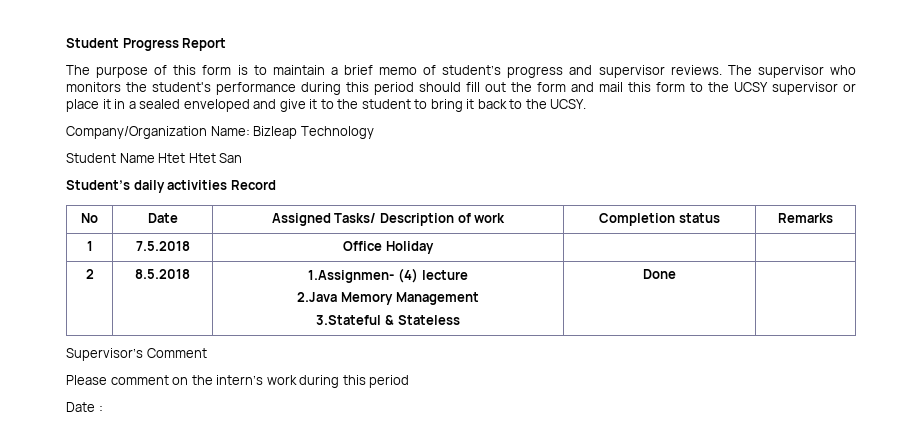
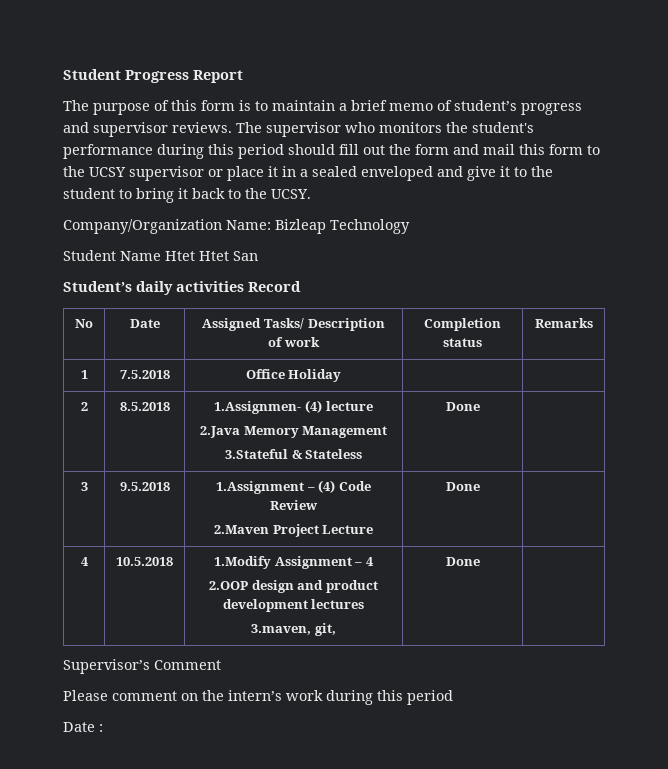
+ 3 | 9.5.2018 | 1.Assignment – (4) Code Review
+ 2.Maven Project Lecture | Done |
+ 4 | 10.5.2018 | 1.Modify Assignment – 4
+ 2.OOP design and product development lectures
+ 3.maven, git, | Done |

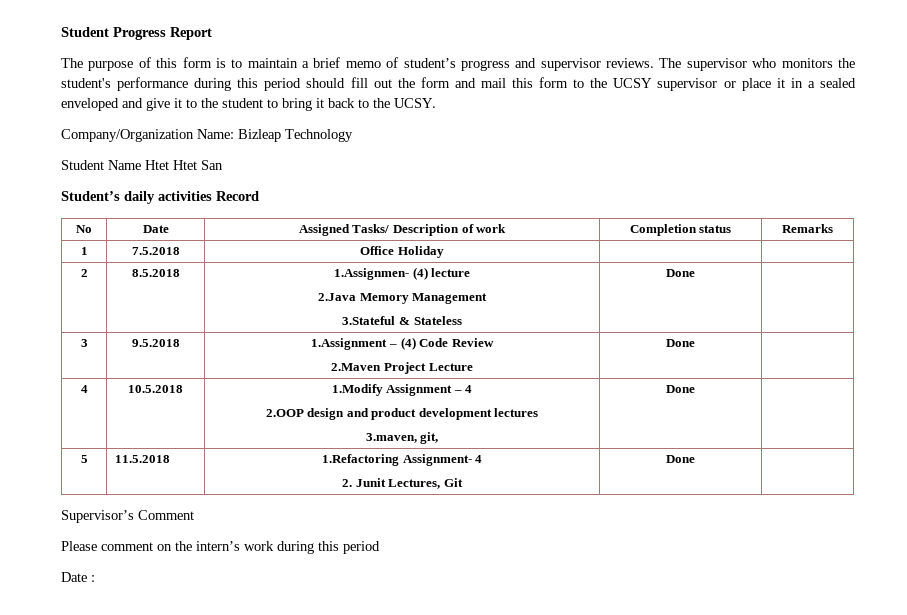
+ 5 | 11.5.2018 | 1.Refactoring Assignment- 4
+ 2. Junit Lectures, Git | Done |

